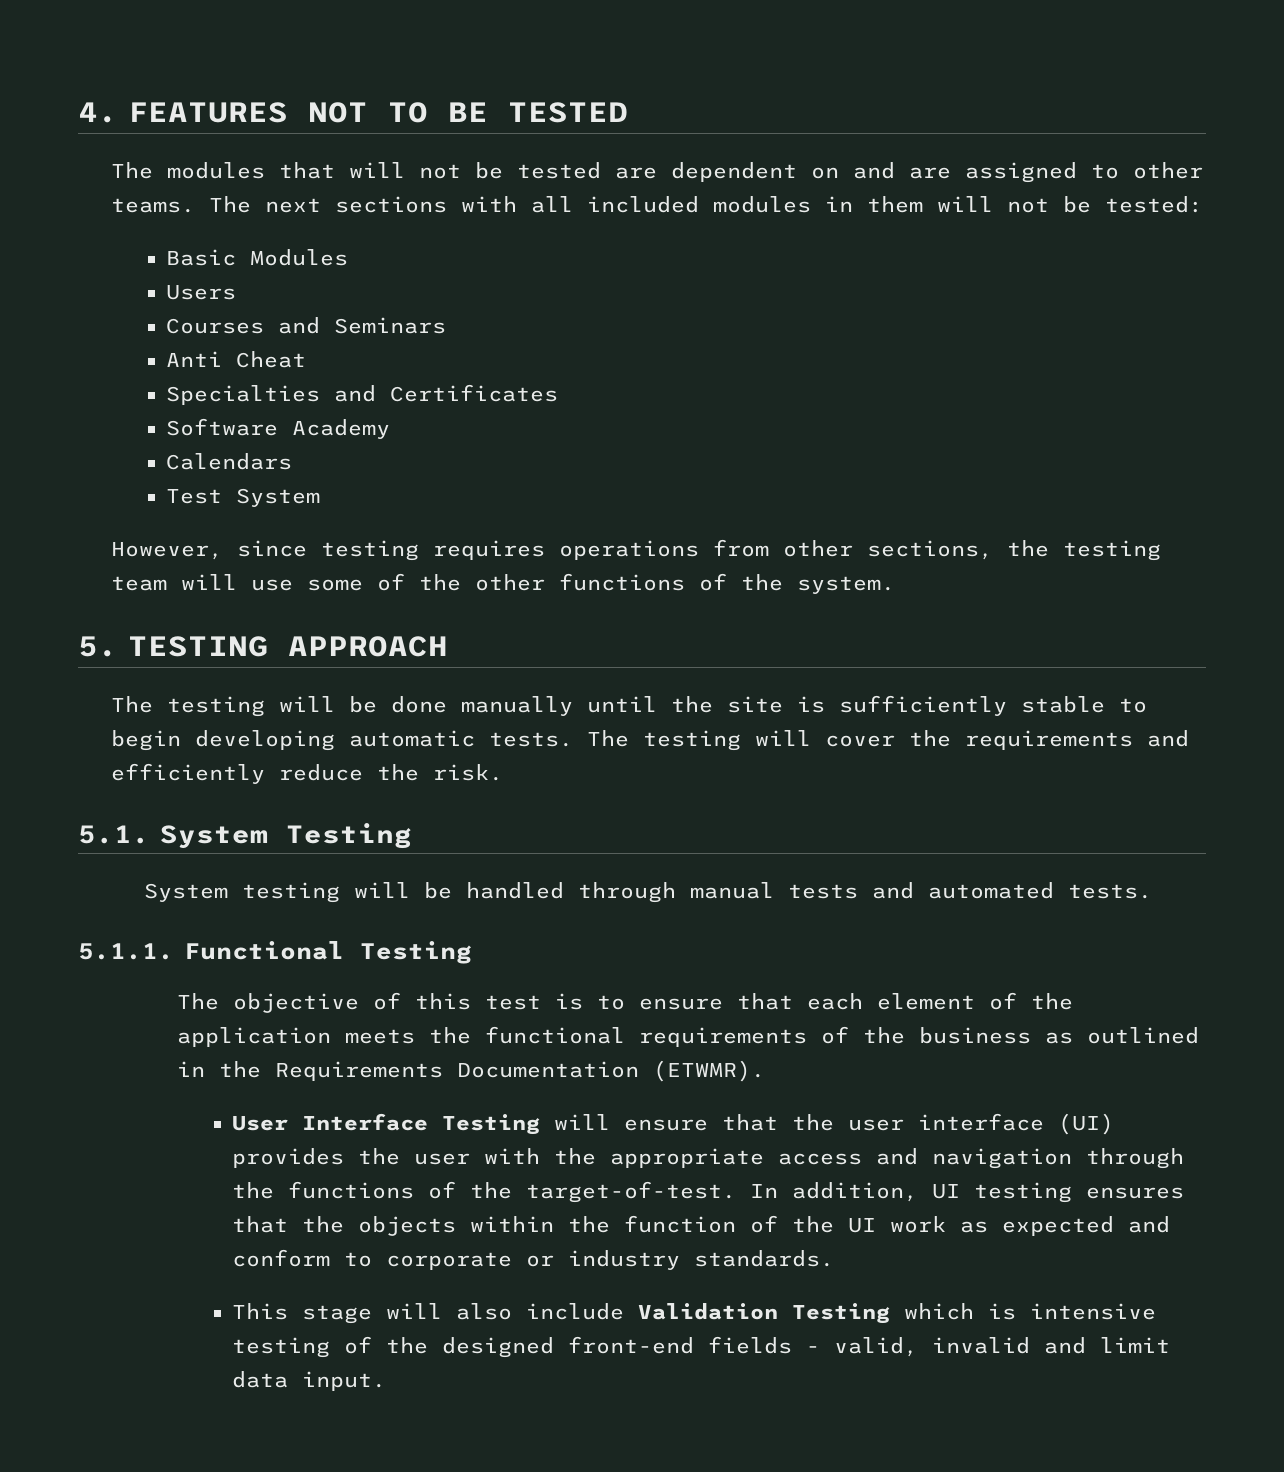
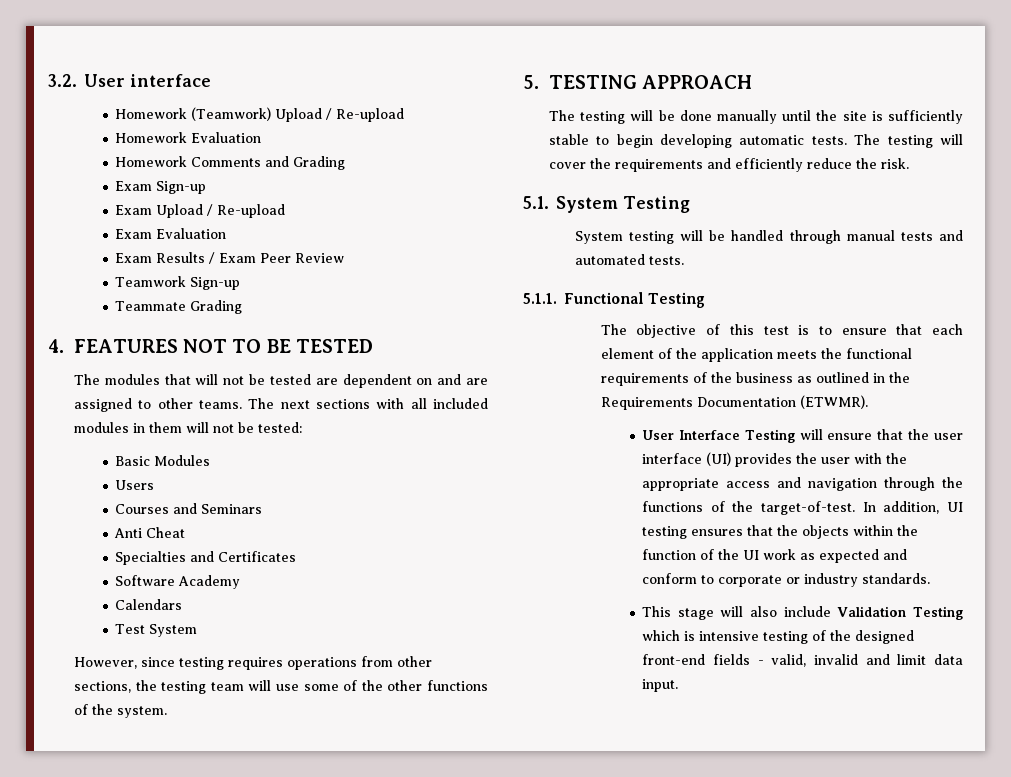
+ 3.2. User interface
+ Homework (Teamwork) Upload / Re-upload
+ Homework Evaluation
+ Homework Comments and Grading
+ Exam Sign-up
+ Exam Upload / Re-upload
+ Exam Evaluation
+ Exam Results / Exam Peer Review
+ Teamwork Sign-up
+ Teammate Grading

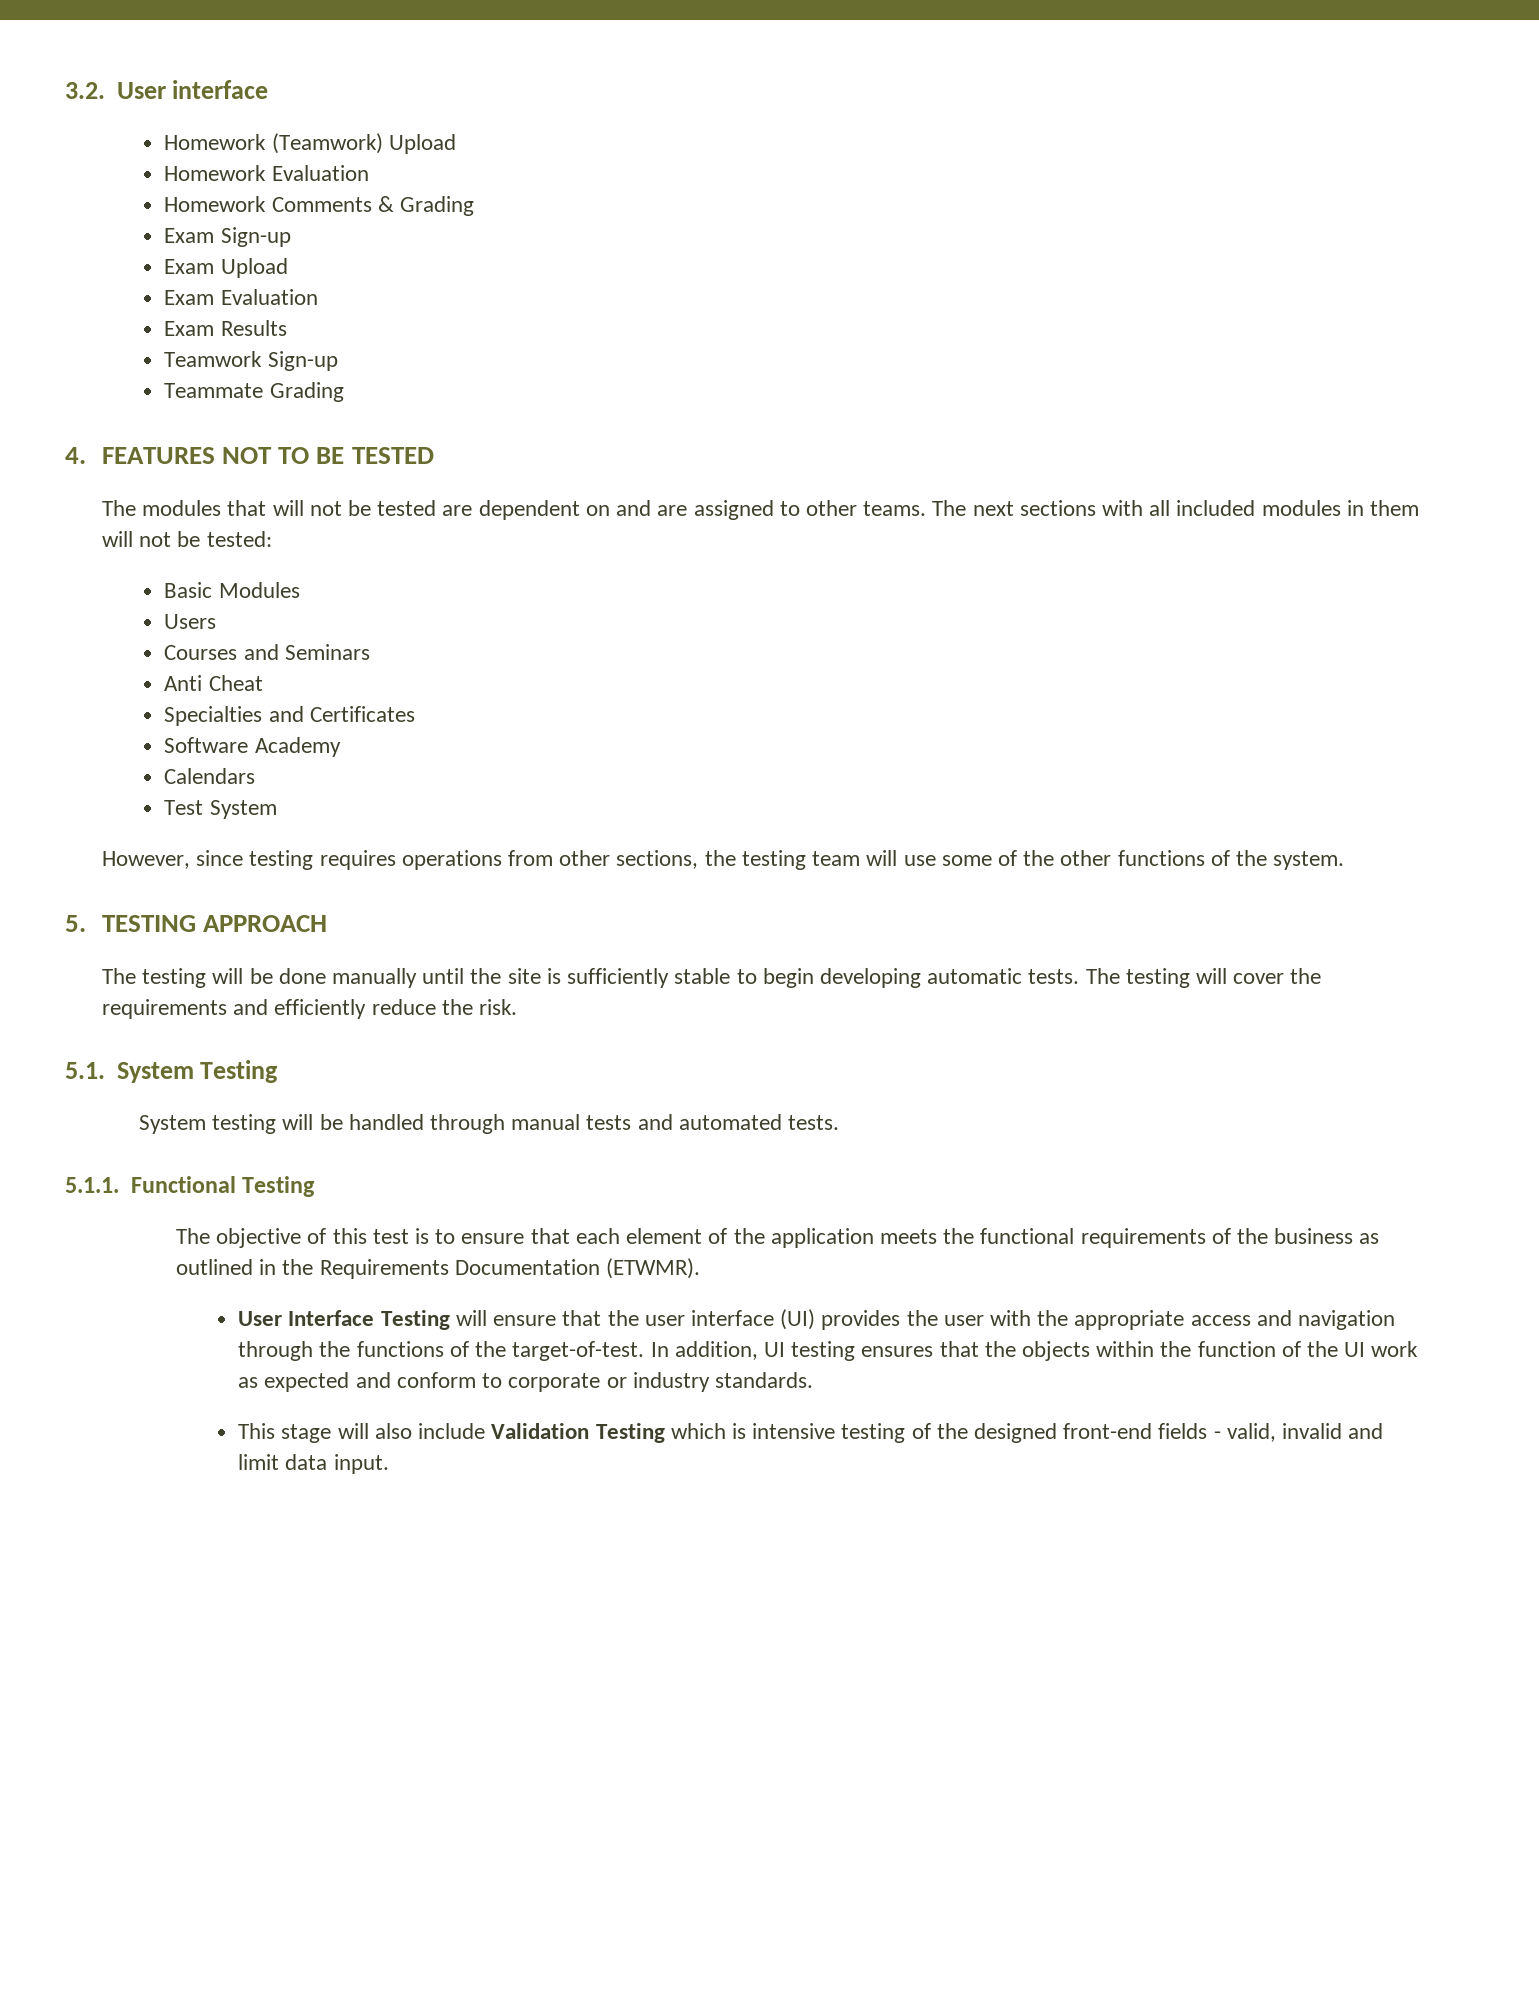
- Homework (Teamwork) Upload / Re-upload
+ Homework (Teamwork) Upload
- Homework Comments and Grading
+ Homework Comments & Grading
- Exam Upload / Re-upload
+ Exam Upload
- Exam Results / Exam Peer Review
+ Exam Results

